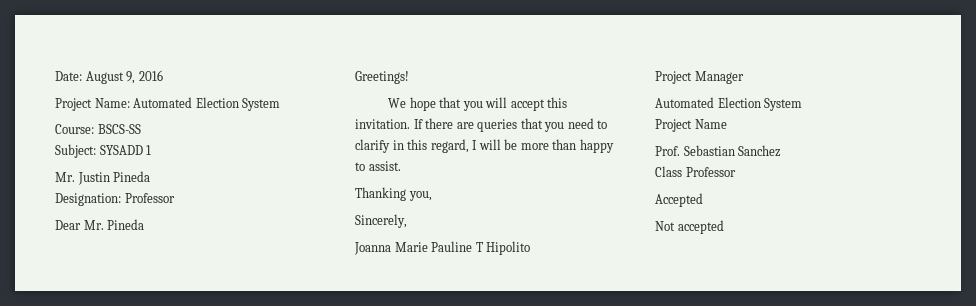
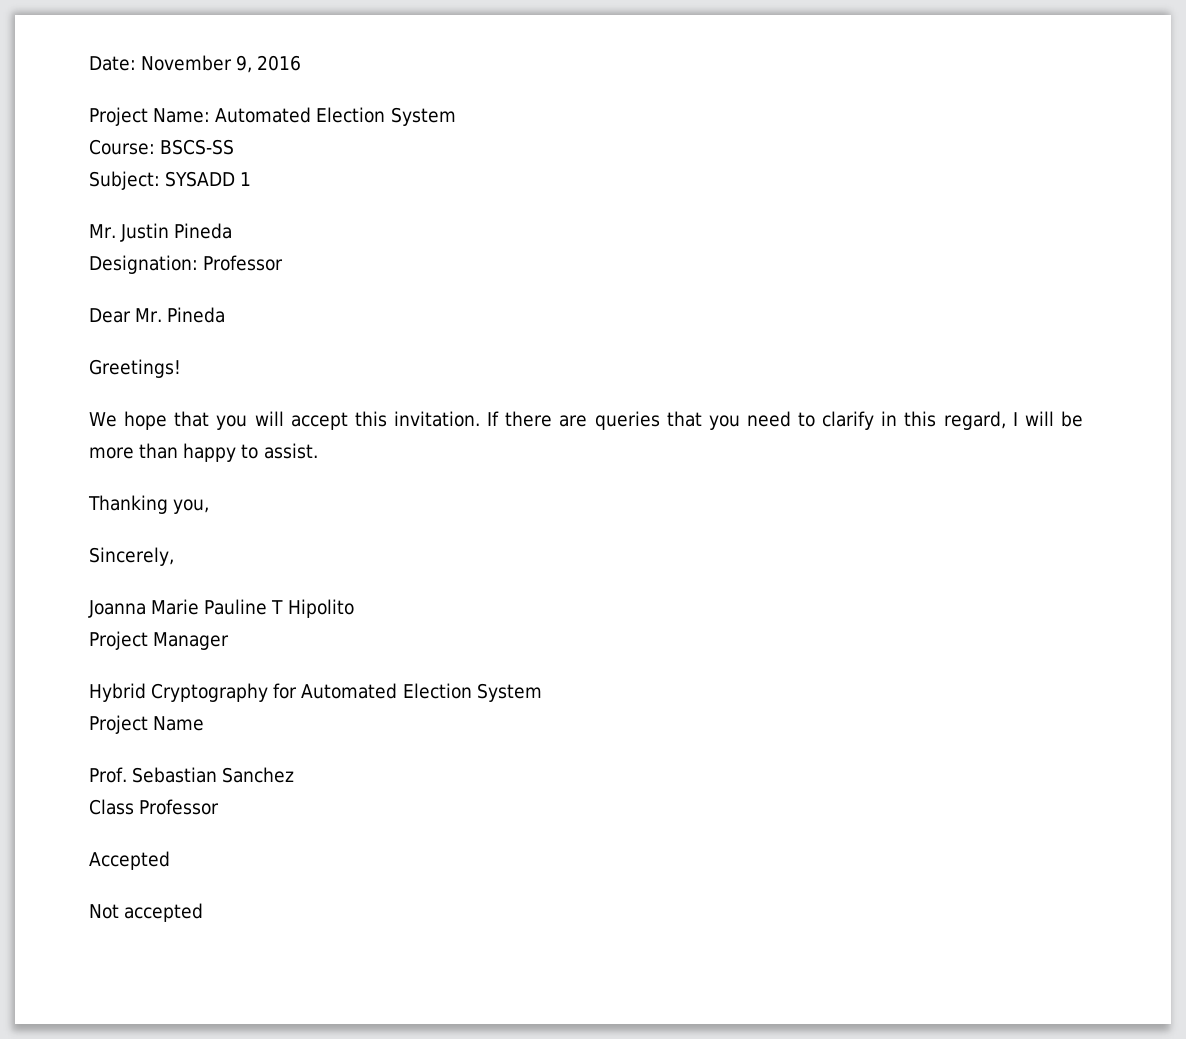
- Date: August 9, 2016
+ Date: November 9, 2016
  Project Manager
- Automated Election System
+ Hybrid Cryptography for Automated Election System

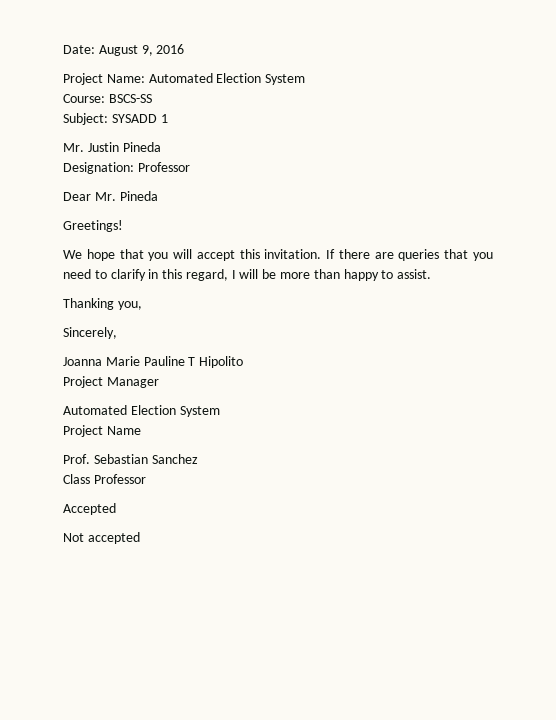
- Date: November 9, 2016
+ Date: August 9, 2016
  Project Manager
- Hybrid Cryptography for Automated Election System
+ Automated Election System

